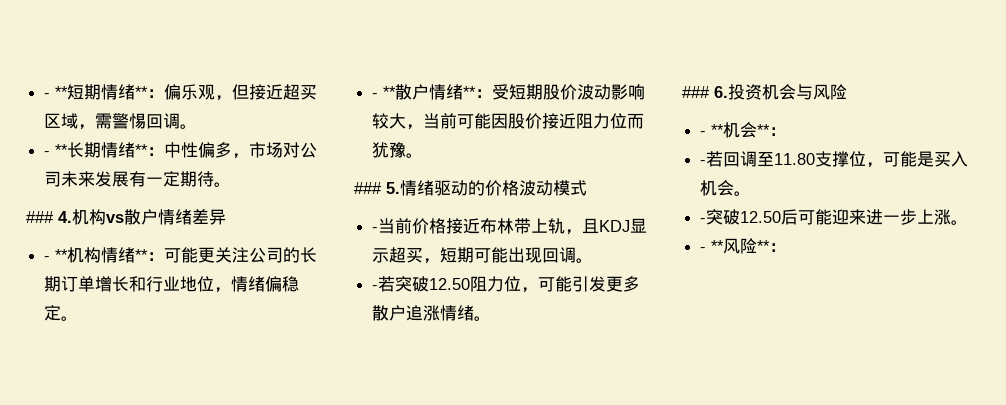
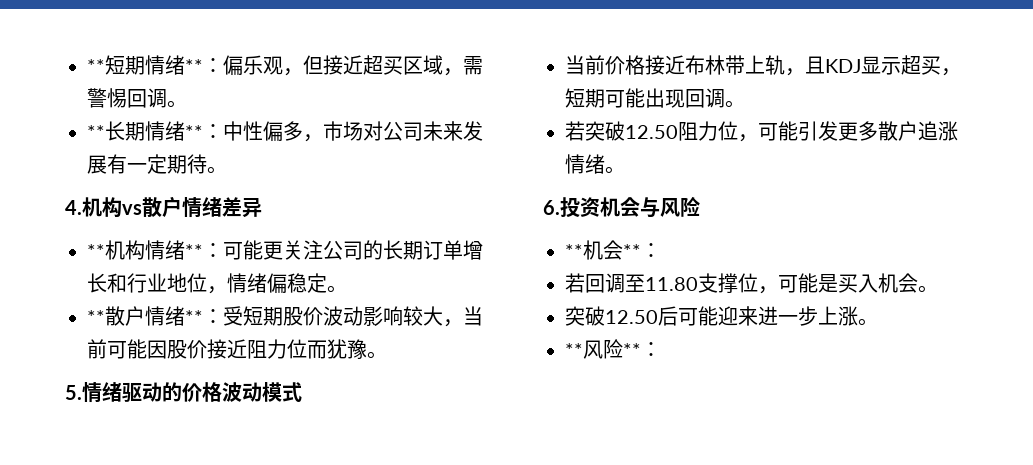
- - **短期情绪**：偏乐观，但接近超买区域，需警惕回调。
+ **短期情绪**：偏乐观，但接近超买区域，需警惕回调。
- - **长期情绪**：中性偏多，市场对公司未来发展有一定期待。
+ **长期情绪**：中性偏多，市场对公司未来发展有一定期待。
- ### 4.机构vs散户情绪差异
+ 4.机构vs散户情绪差异
- - **机构情绪**：可能更关注公司的长期订单增长和行业地位，情绪偏稳定。
+ **机构情绪**：可能更关注公司的长期订单增长和行业地位，情绪偏稳定。
- - **散户情绪**：受短期股价波动影响较大，当前可能因股价接近阻力位而犹豫。
+ **散户情绪**：受短期股价波动影响较大，当前可能因股价接近阻力位而犹豫。
- ### 5.情绪驱动的价格波动模式
+ 5.情绪驱动的价格波动模式
- -当前价格接近布林带上轨，且KDJ显示超买，短期可能出现回调。
+ 当前价格接近布林带上轨，且KDJ显示超买，短期可能出现回调。
- -若突破12.50阻力位，可能引发更多散户追涨情绪。
+ 若突破12.50阻力位，可能引发更多散户追涨情绪。
- ### 6.投资机会与风险
+ 6.投资机会与风险
- - **机会**：
+ **机会**：
- -若回调至11.80支撑位，可能是买入机会。
+ 若回调至11.80支撑位，可能是买入机会。
- -突破12.50后可能迎来进一步上涨。
+ 突破12.50后可能迎来进一步上涨。
- - **风险**：
+ **风险**：

